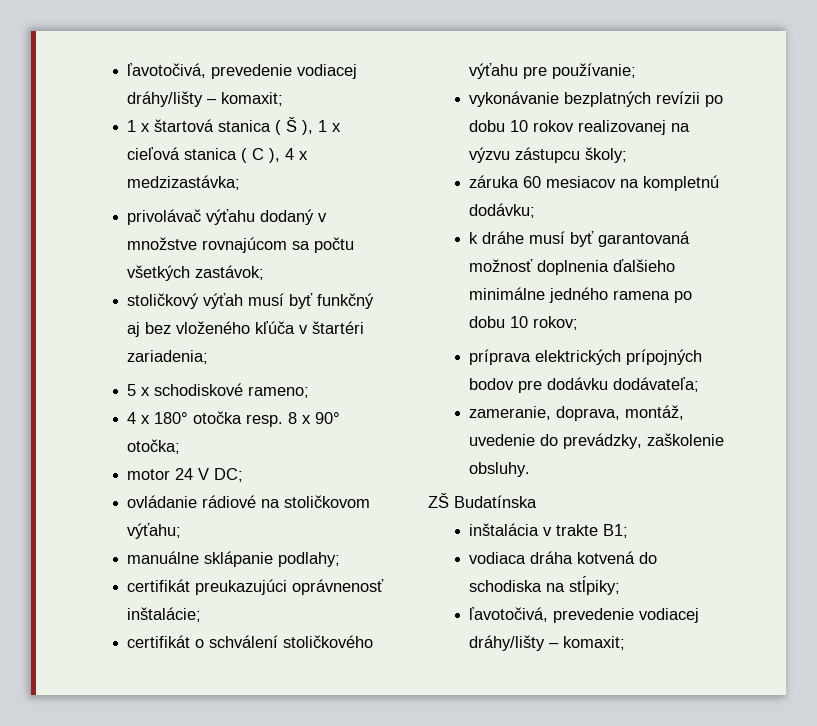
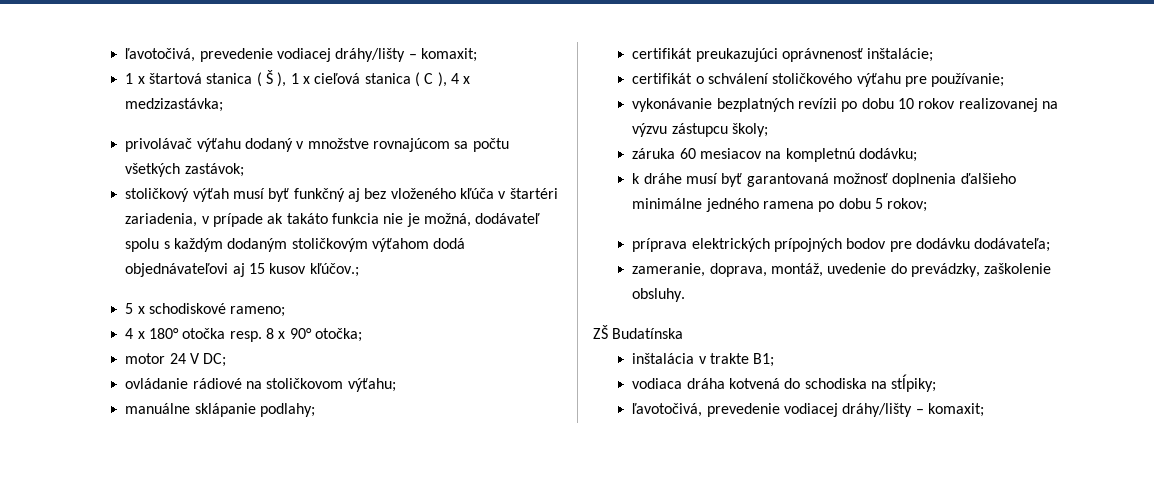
- stoličkový výťah musí byť funkčný aj bez vloženého kľúča v štartéri zariadenia;
+ stoličkový výťah musí byť funkčný aj bez vloženého kľúča v štartéri zariadenia, v prípade ak takáto funkcia nie je možná, dodávateľ spolu s každým dodaným stoličkovým výťahom dodá objednávateľovi aj 15 kusov kľúčov.;
- k dráhe musí byť garantovaná možnosť doplnenia ďalšieho minimálne jedného ramena po dobu 10 rokov;
+ k dráhe musí byť garantovaná možnosť doplnenia ďalšieho minimálne jedného ramena po dobu 5 rokov;

